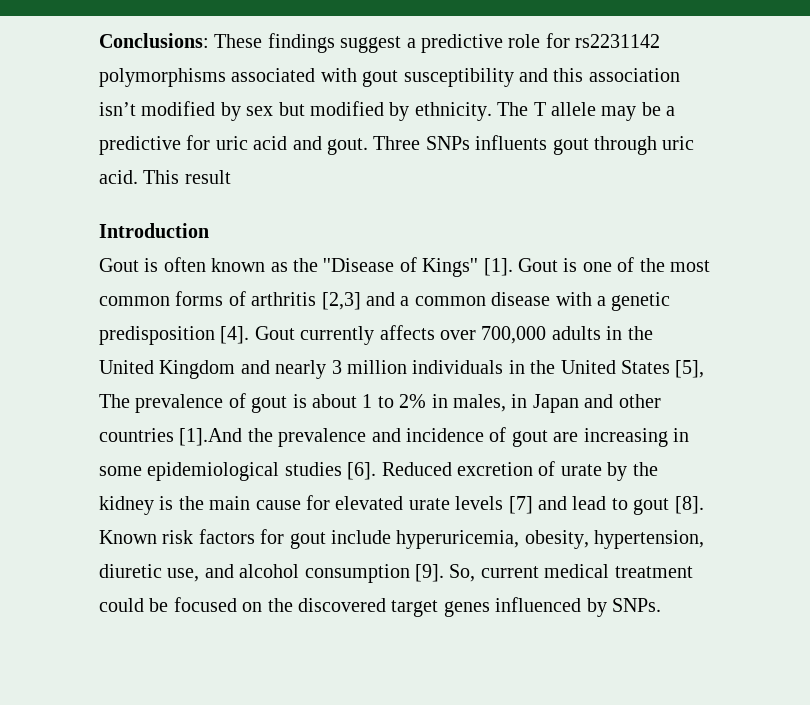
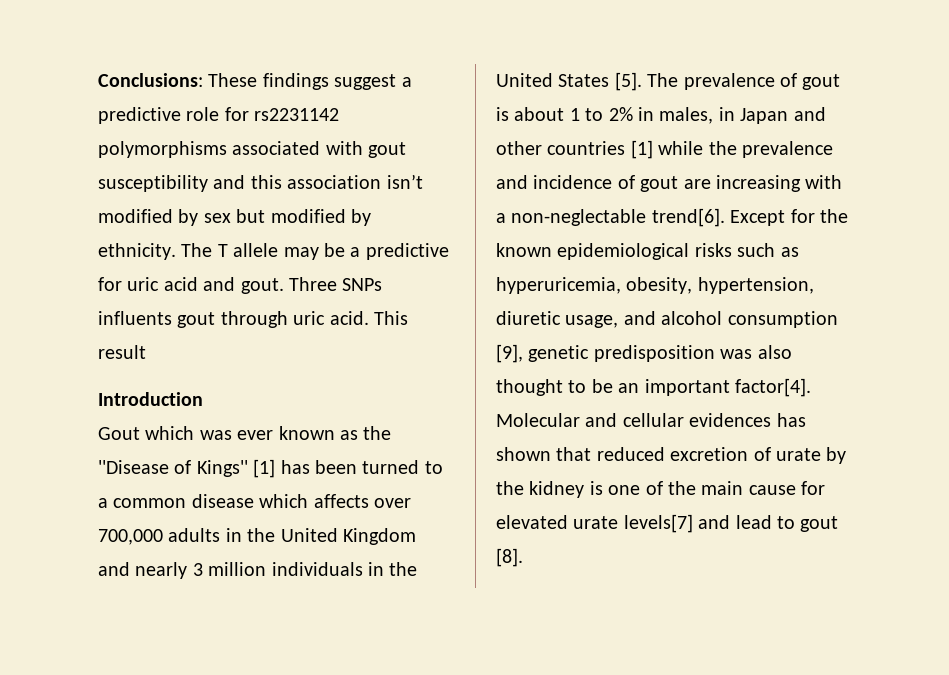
- Gout is often known as the ''Disease of Kings'' [1]. Gout is one of the most common forms of arthritis [2,3] and a common disease with a genetic predisposition [4]. Gout currently affects over 700,000 adults in the United Kingdom and nearly 3 million individuals in the United States [5], The prevalence of gout is about 1 to 2% in males, in Japan and other countries [1].And the prevalence and incidence of gout are increasing in some epidemiological studies [6]. Reduced excretion of urate by the kidney is the main cause for elevated urate levels [7] and lead to gout [8]. Known risk factors for gout include hyperuricemia, obesity, hypertension, diuretic use, and alcohol consumption [9]. So, current medical treatment could be focused on the discovered target genes influenced by SNPs.
+ Gout which was ever known as the ''Disease of Kings'' [1] has been turned to a common disease which affects over 700,000 adults in the United Kingdom and nearly 3 million individuals in the United States [5]. The prevalence of gout is about 1 to 2% in males, in Japan and other countries [1] while the prevalence and incidence of gout are increasing with a non-neglectable trend[6]. Except for the known epidemiological risks such as hyperuricemia, obesity, hypertension, diuretic usage, and alcohol consumption [9], genetic predisposition was also thought to be an important factor[4]. Molecular and cellular evidences has shown that reduced excretion of urate by the kidney is one of the main cause for elevated urate levels[7] and lead to gout [8].

